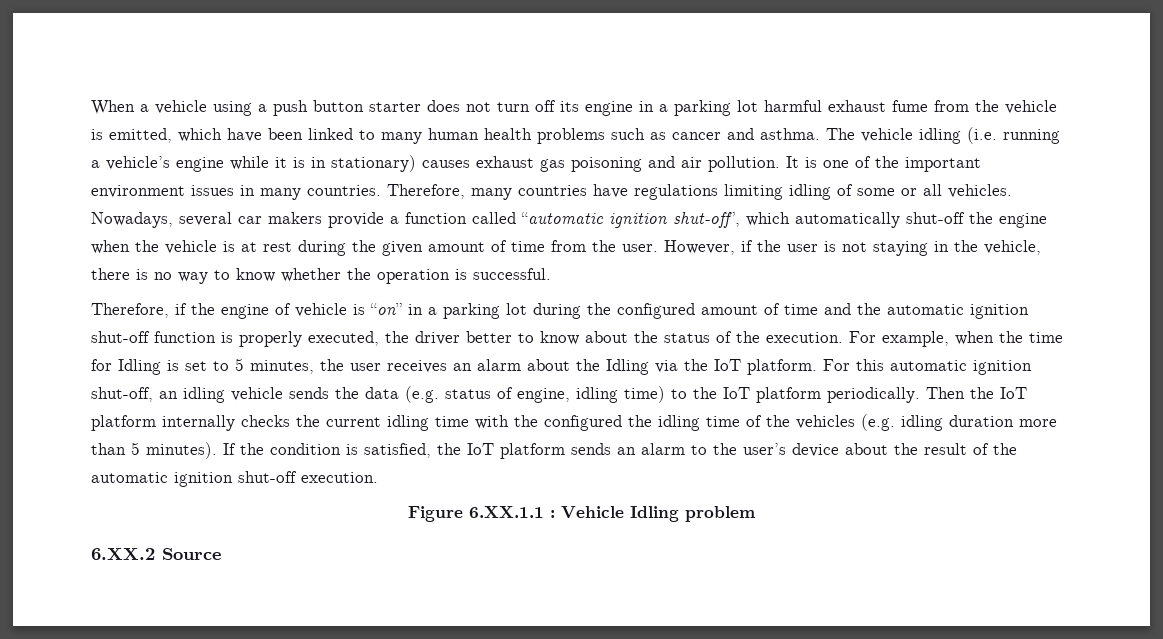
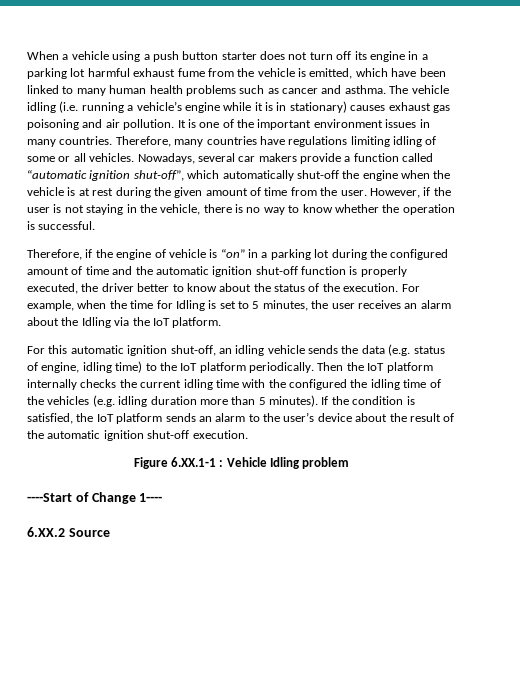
- For example, when the time for Idling is set to 5 minutes, the user receives an alarm about the Idling via the IoT platform. For this automatic ignition shut-off, an idling vehicle sends the data (e.g. status of engine, idling time) to the IoT platform periodically.
+ For example, when the time for Idling is set to 5 minutes, the user receives an alarm about the Idling via the IoT platform.
+ For this automatic ignition shut-off, an idling vehicle sends the data (e.g. status of engine, idling time) to the IoT platform periodically.
- Figure 6.XX.1.1 : Vehicle Idling problem
+ Figure 6.XX.1-1 : Vehicle Idling problem
+ ----Start of Change 1----

